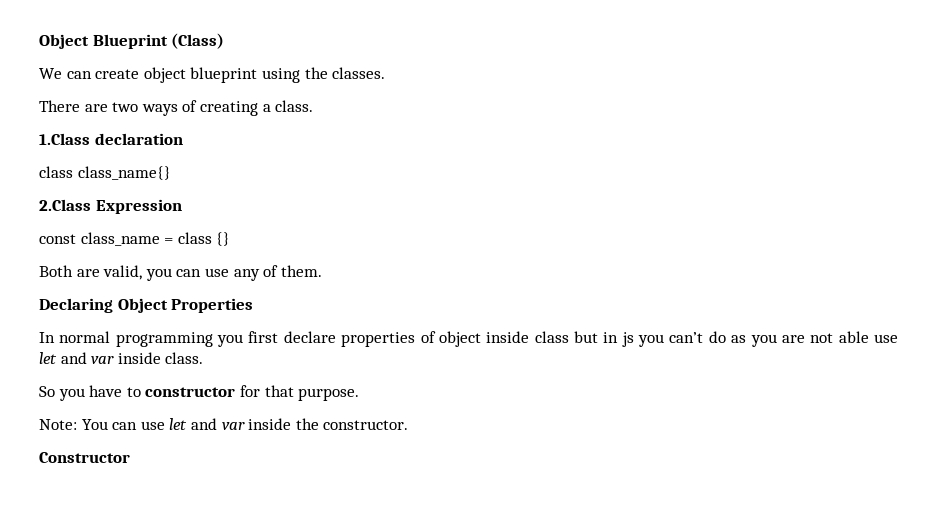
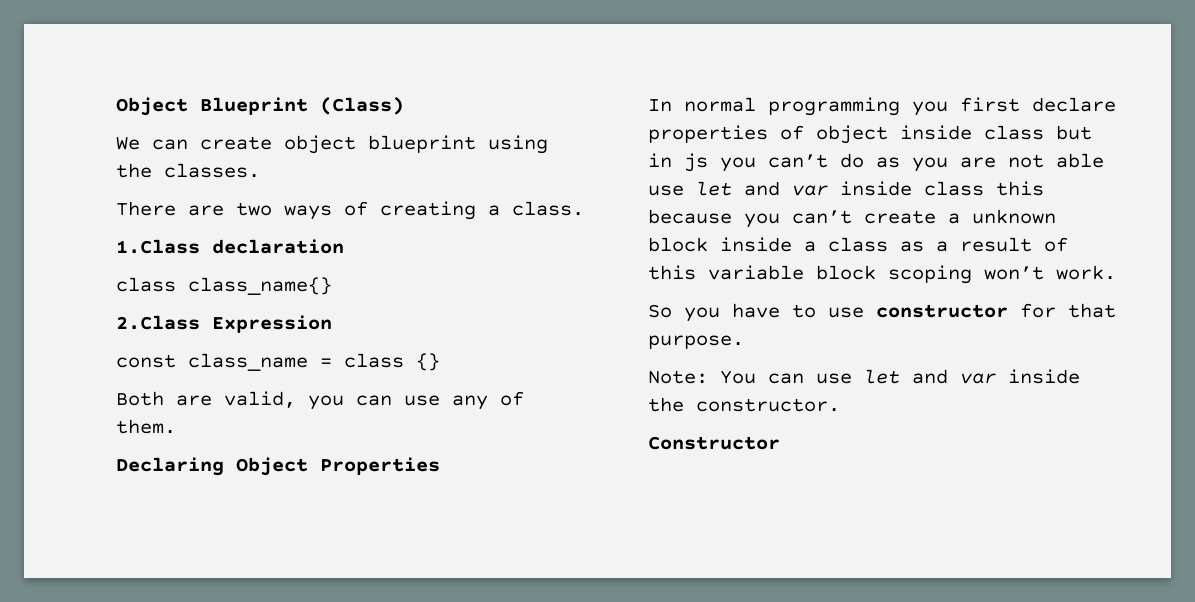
- In normal programming you first declare properties of object inside class but in js you can’t do as you are not able use let and var inside class.
+ In normal programming you first declare properties of object inside class but in js you can’t do as you are not able use let and var inside class this because you can’t create a unknown block inside a class as a result of this variable block scoping won’t work.
- So you have to constructor for that purpose.
+ So you have to use constructor for that purpose.

